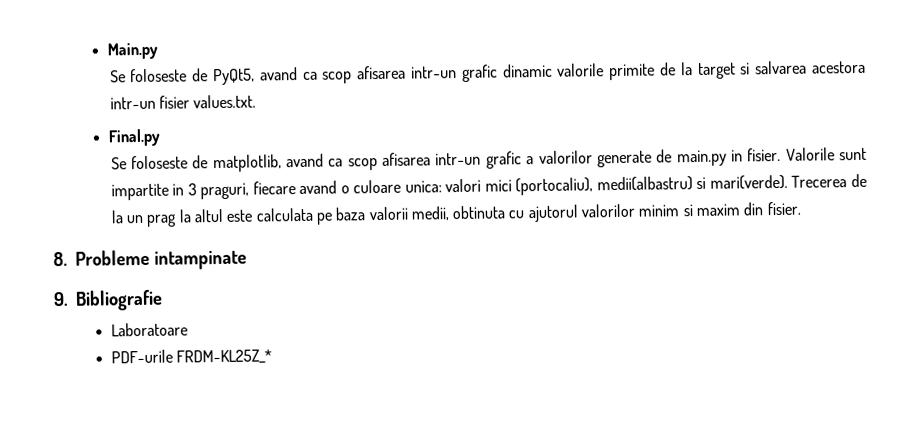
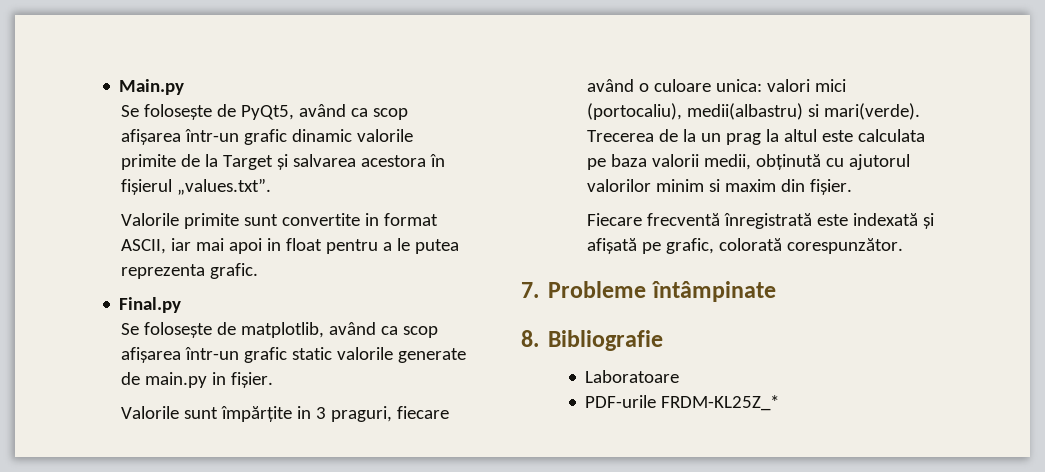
- Se foloseste de PyQt5, avand ca scop afisarea intr-un grafic dinamic valorile primite de la target si salvarea acestora intr-un fisier values.txt.
+ Se folosește de PyQt5, având ca scop afișarea într-un grafic dinamic valorile primite de la Target și salvarea acestora în fișierul „values.txt”.
+ Valorile primite sunt convertite in format ASCII, iar mai apoi in float pentru a le putea reprezenta grafic.
- Se foloseste de matplotlib, avand ca scop afisarea intr-un grafic a valorilor generate de main.py in fisier. Valorile sunt impartite in 3 praguri, fiecare avand o culoare unica: valori mici (portocaliu), medii(albastru) si mari(verde).
+ Se folosește de matplotlib, având ca scop afișarea într-un grafic static valorile generate de main.py in fișier.
+ Valorile sunt împărțite in 3 praguri, fiecare având o culoare unica: valori mici (portocaliu), medii(albastru) si mari(verde).
- Trecerea de la un prag la altul este calculata pe baza valorii medii, obtinuta cu ajutorul valorilor minim si maxim din fisier.
- 8. Probleme intampinate
- 9. Bibliografie
+ Trecerea de la un prag la altul este calculata pe baza valorii medii, obținută cu ajutorul valorilor minim si maxim din fișier.
+ Fiecare frecventă înregistrată este indexată și afișată pe grafic, colorată corespunzător.
+ 7. Probleme întâmpinate
+ 8. Bibliografie

